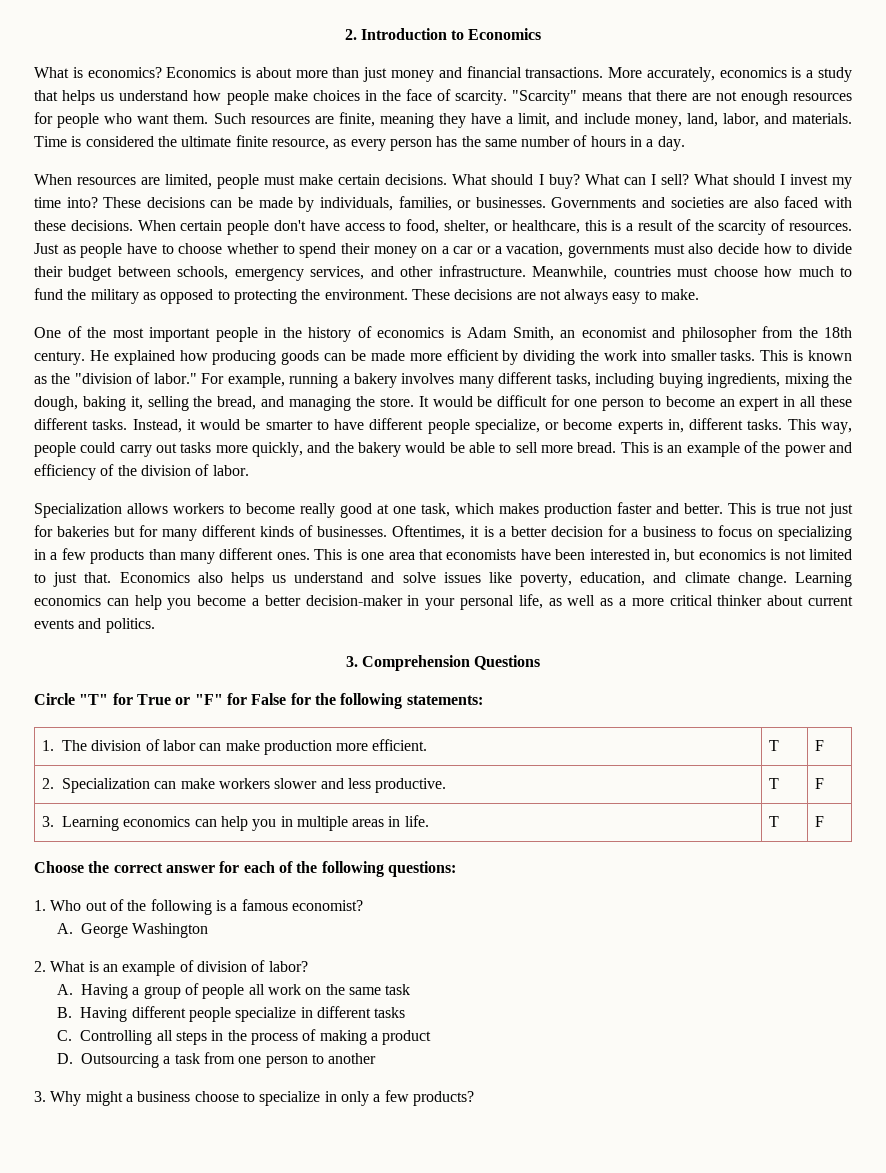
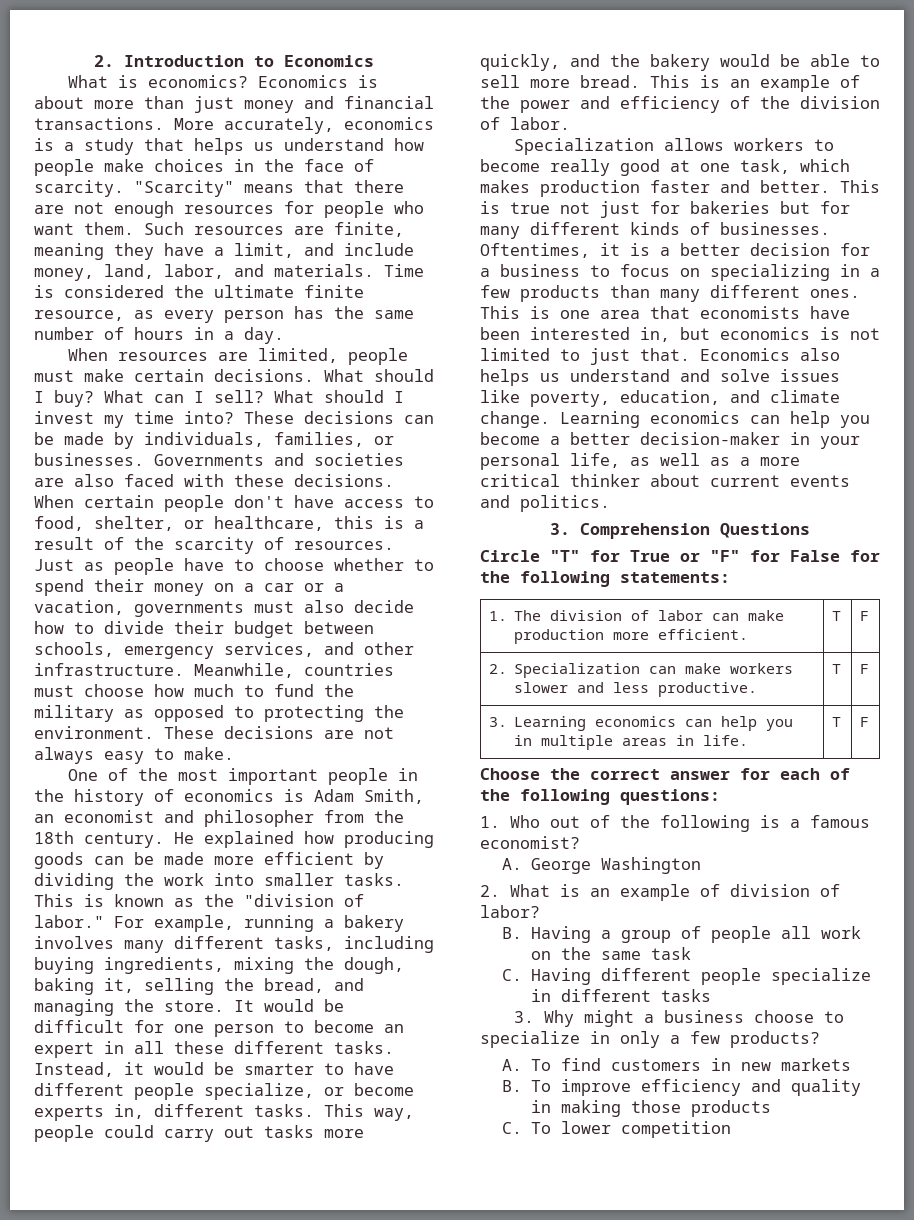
- A. Having a group of people all work on the same task
+ B. Having a group of people all work on the same task
- B. Having different people specialize in different tasks
+ C. Having different people specialize in different tasks
- C. Controlling all steps in the process of making a product
- D. Outsourcing a task from one person to another
+ A. To find customers in new markets
+ B. To improve efficiency and quality in making those products
+ C. To lower competition

